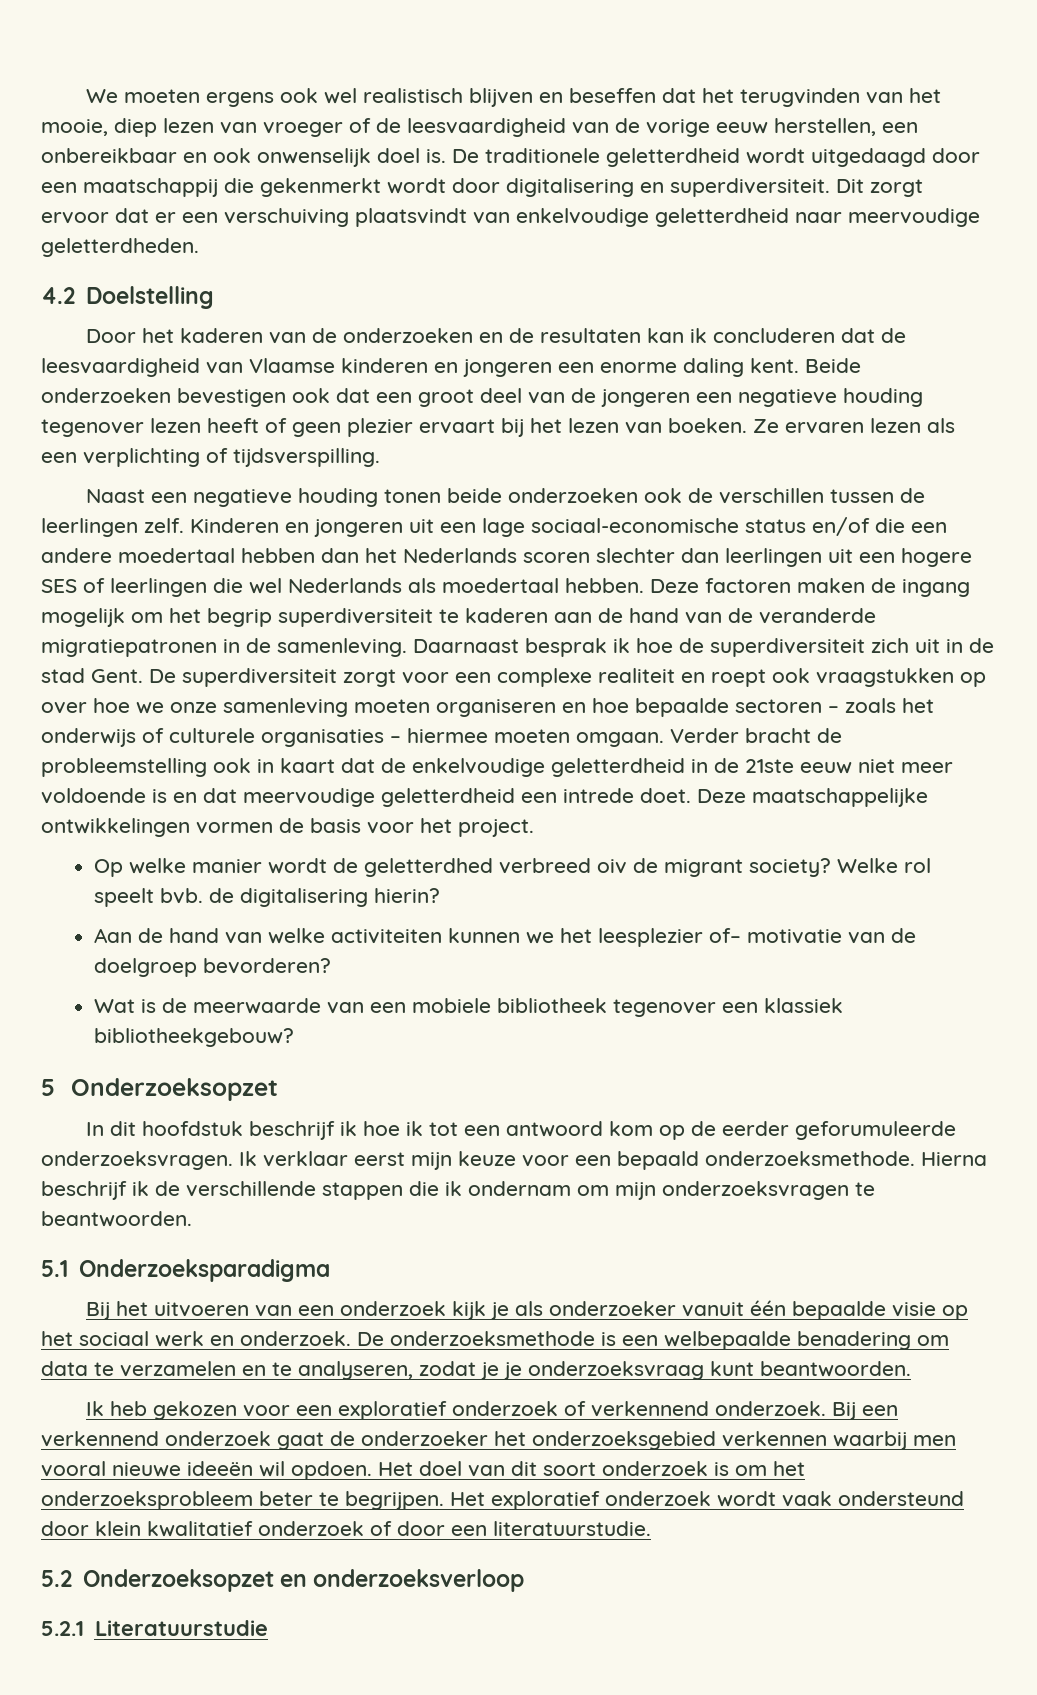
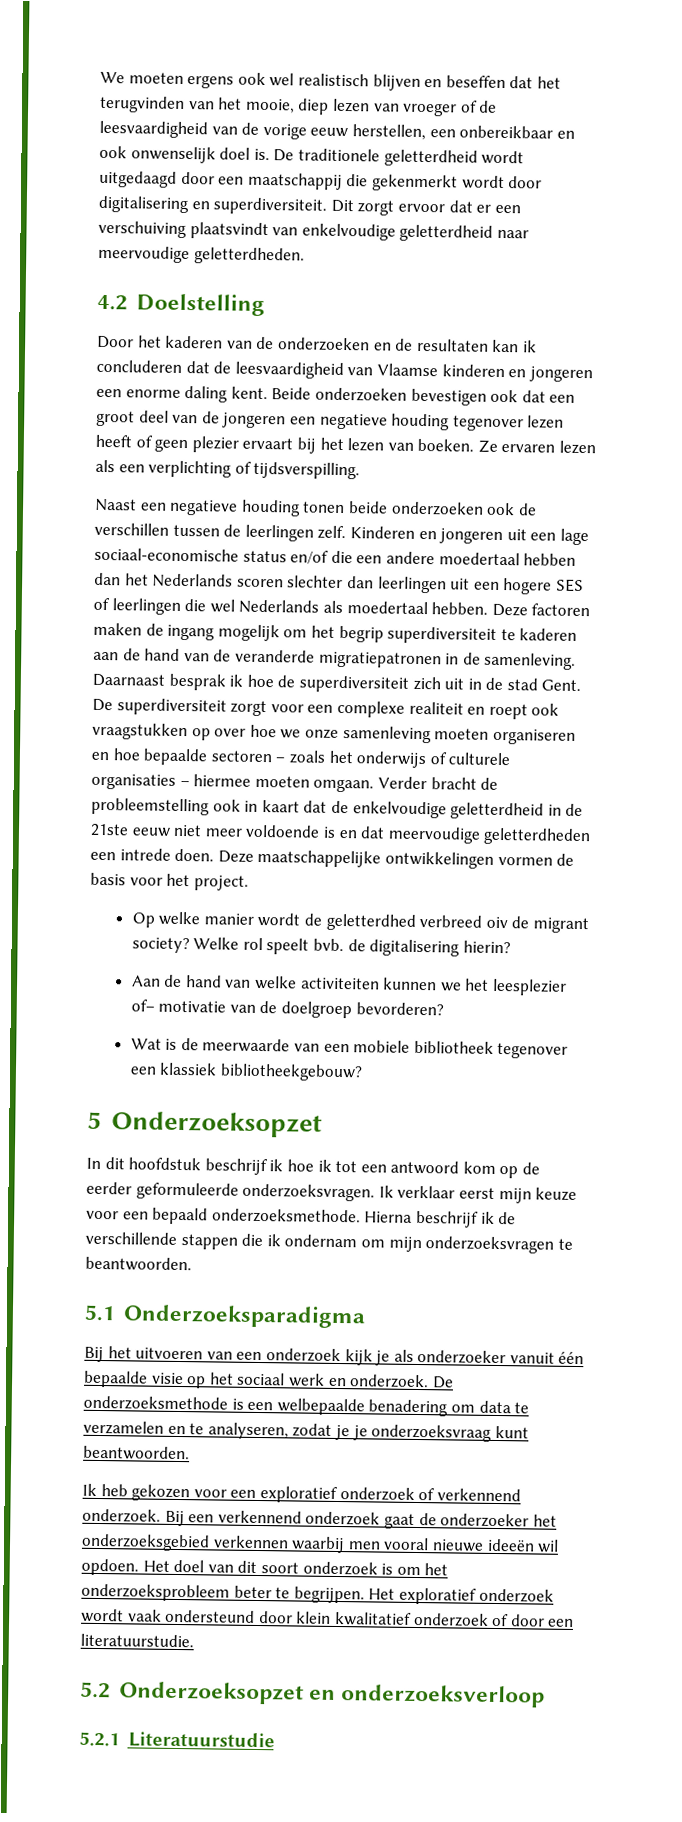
- Verder bracht de probleemstelling ook in kaart dat de enkelvoudige geletterdheid in de 21ste eeuw niet meer voldoende is en dat meervoudige geletterdheid een intrede doet.
+ Verder bracht de probleemstelling ook in kaart dat de enkelvoudige geletterdheid in de 21ste eeuw niet meer voldoende is en dat meervoudige geletterdheden een intrede doen.
- In dit hoofdstuk beschrijf ik hoe ik tot een antwoord kom op de eerder geforumuleerde onderzoeksvragen.
+ In dit hoofdstuk beschrijf ik hoe ik tot een antwoord kom op de eerder geformuleerde onderzoeksvragen.

